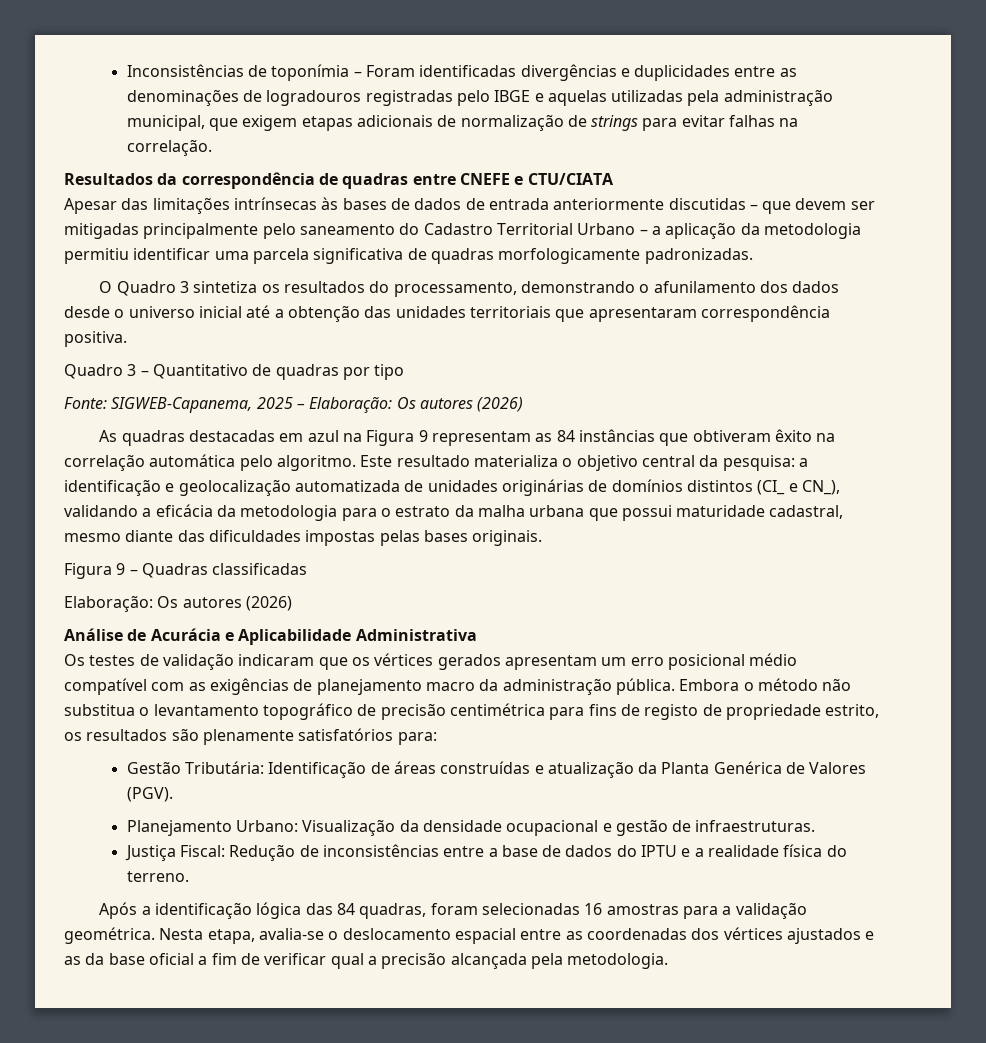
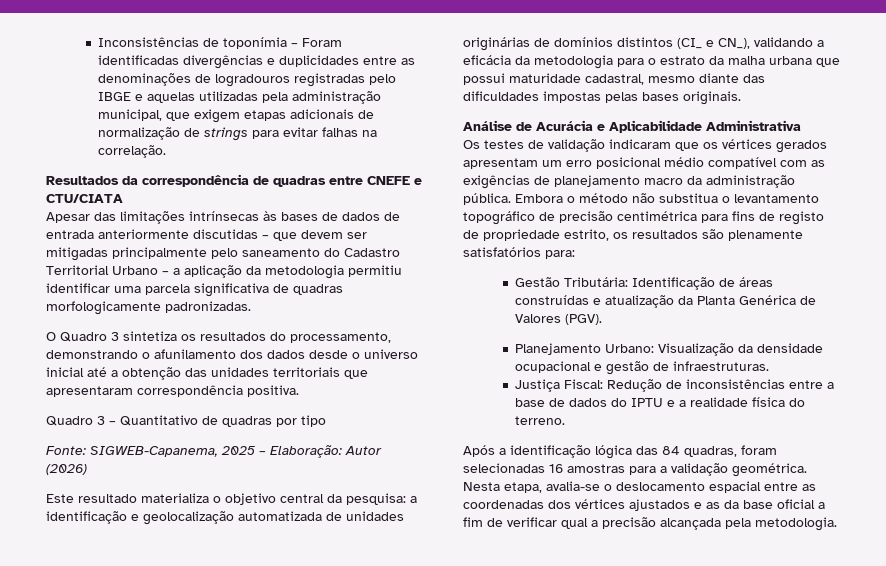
- Fonte: SIGWEB-Capanema, 2025 – Elaboração: Os autores (2026)
- As quadras destacadas em azul na Figura 9 representam as 84 instâncias que obtiveram êxito na correlação automática pelo algoritmo. Este resultado materializa o objetivo central da pesquisa: a identificação e geolocalização automatizada de unidades originárias de domínios distintos (CI_ e CN_), validando a eficácia da metodologia para o estrato da malha urbana que possui maturidade cadastral, mesmo diante das dificuldades impostas pelas bases originais.
+ Fonte: SIGWEB-Capanema, 2025 – Elaboração: Autor (2026)
+ Este resultado materializa o objetivo central da pesquisa: a identificação e geolocalização automatizada de unidades originárias de domínios distintos (CI_ e CN_), validando a eficácia da metodologia para o estrato da malha urbana que possui maturidade cadastral, mesmo diante das dificuldades impostas pelas bases originais.
- Figura 9 – Quadras classificadas
- Elaboração: Os autores (2026)

